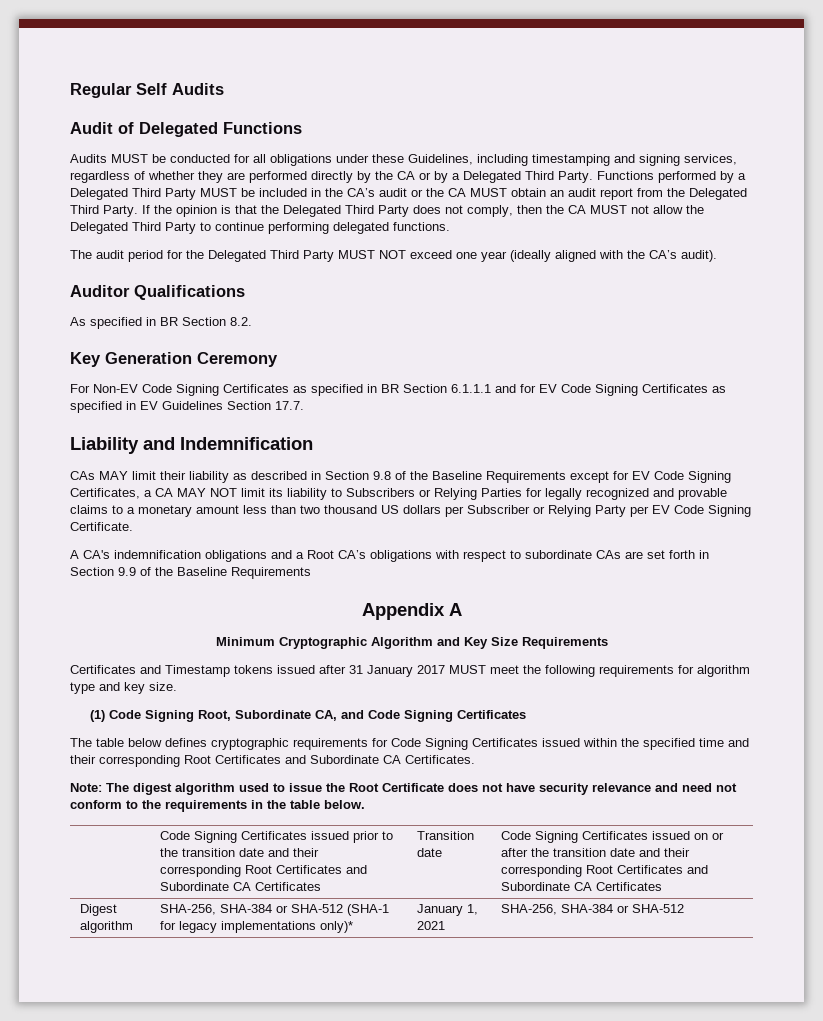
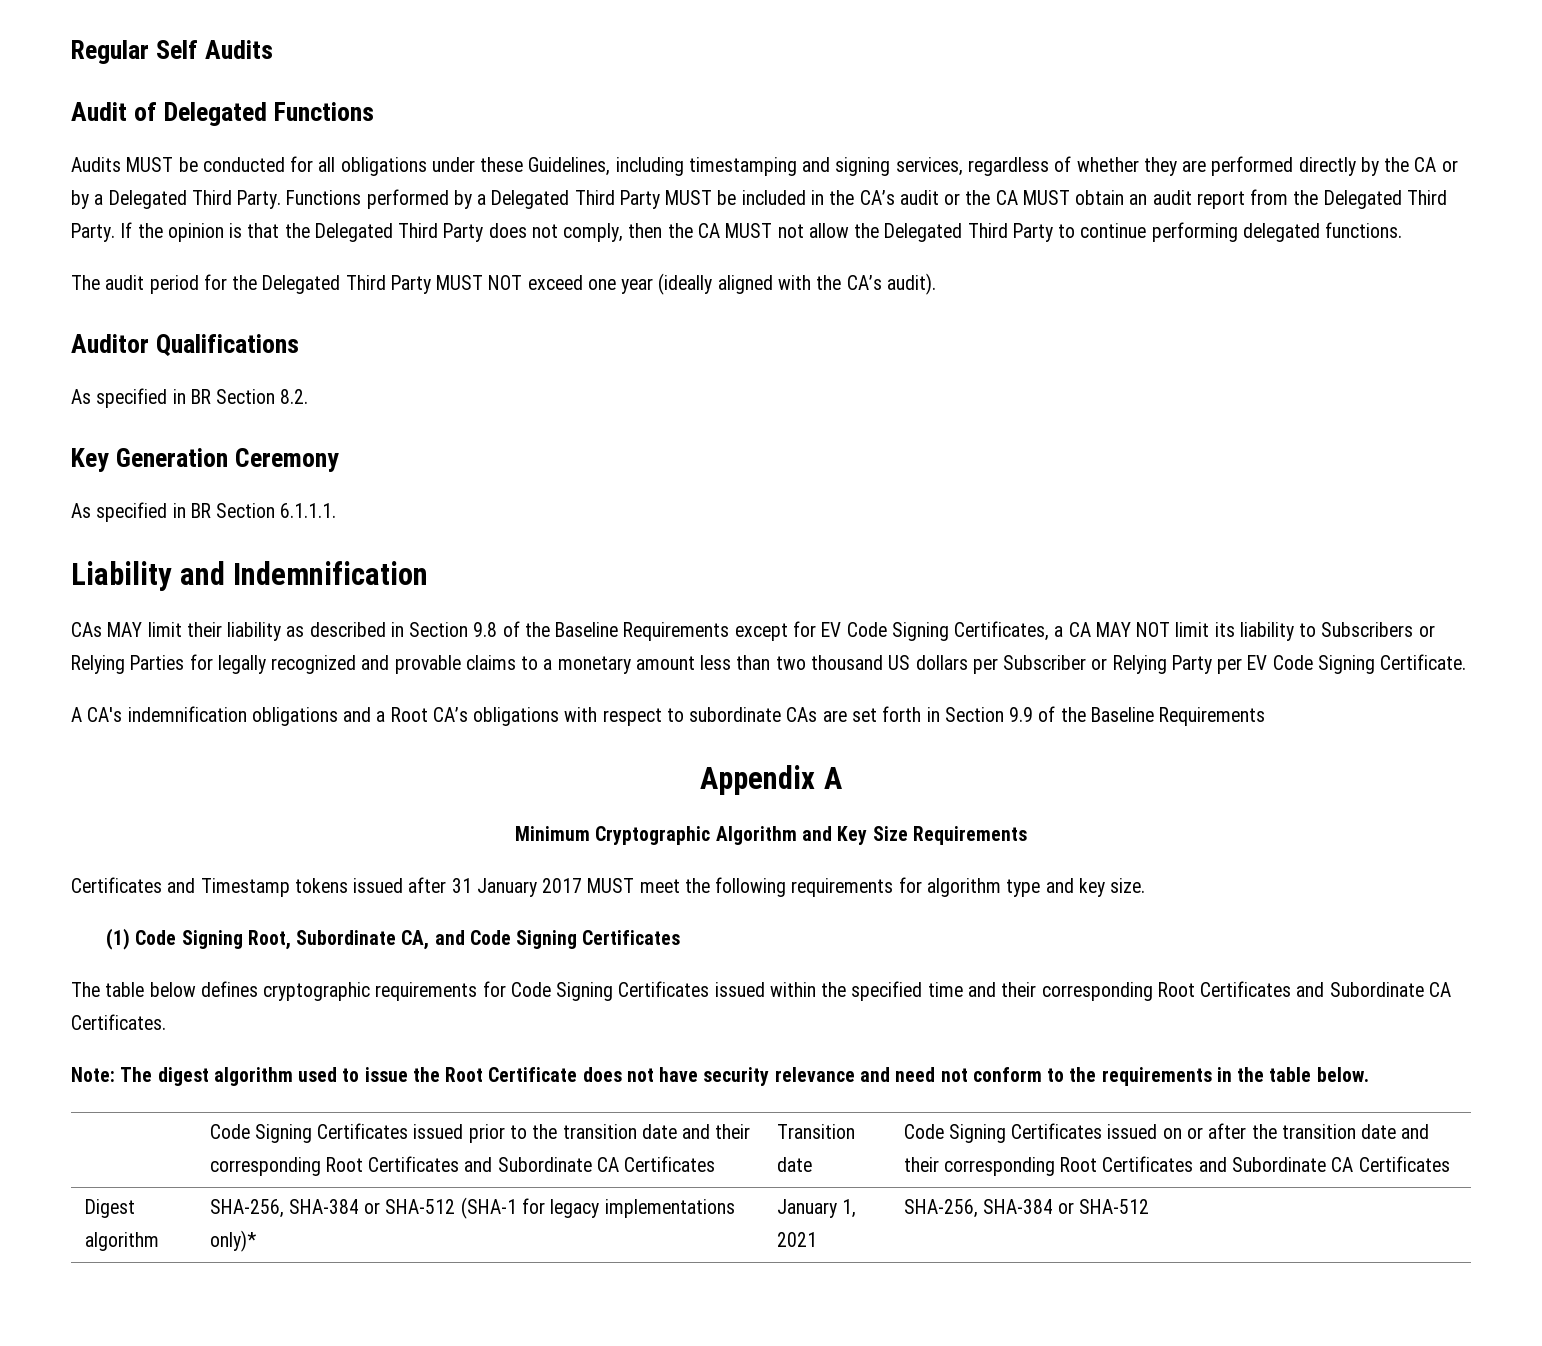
- For Non-EV Code Signing Certificates as specified in BR Section 6.1.1.1 and for EV Code Signing Certificates as specified in EV Guidelines Section 17.7.
+ As specified in BR Section 6.1.1.1.

